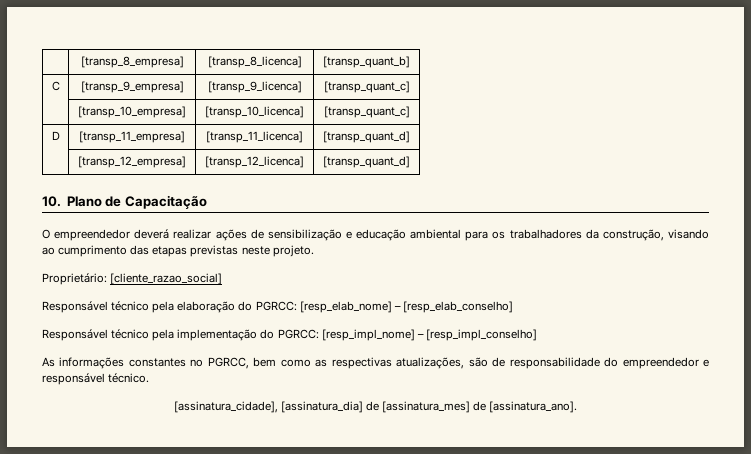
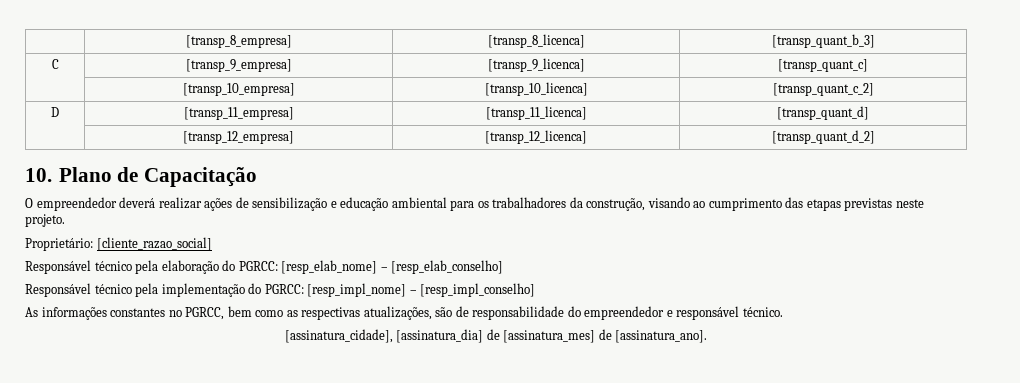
- | [transp_8_empresa] | [transp_8_licenca] | [transp_quant_b]
+ | [transp_8_empresa] | [transp_8_licenca] | [transp_quant_b_3]
- | [transp_10_empresa] | [transp_10_licenca] | [transp_quant_c]
+ | [transp_10_empresa] | [transp_10_licenca] | [transp_quant_c_2]
- | [transp_12_empresa] | [transp_12_licenca] | [transp_quant_d]
+ | [transp_12_empresa] | [transp_12_licenca] | [transp_quant_d_2]

